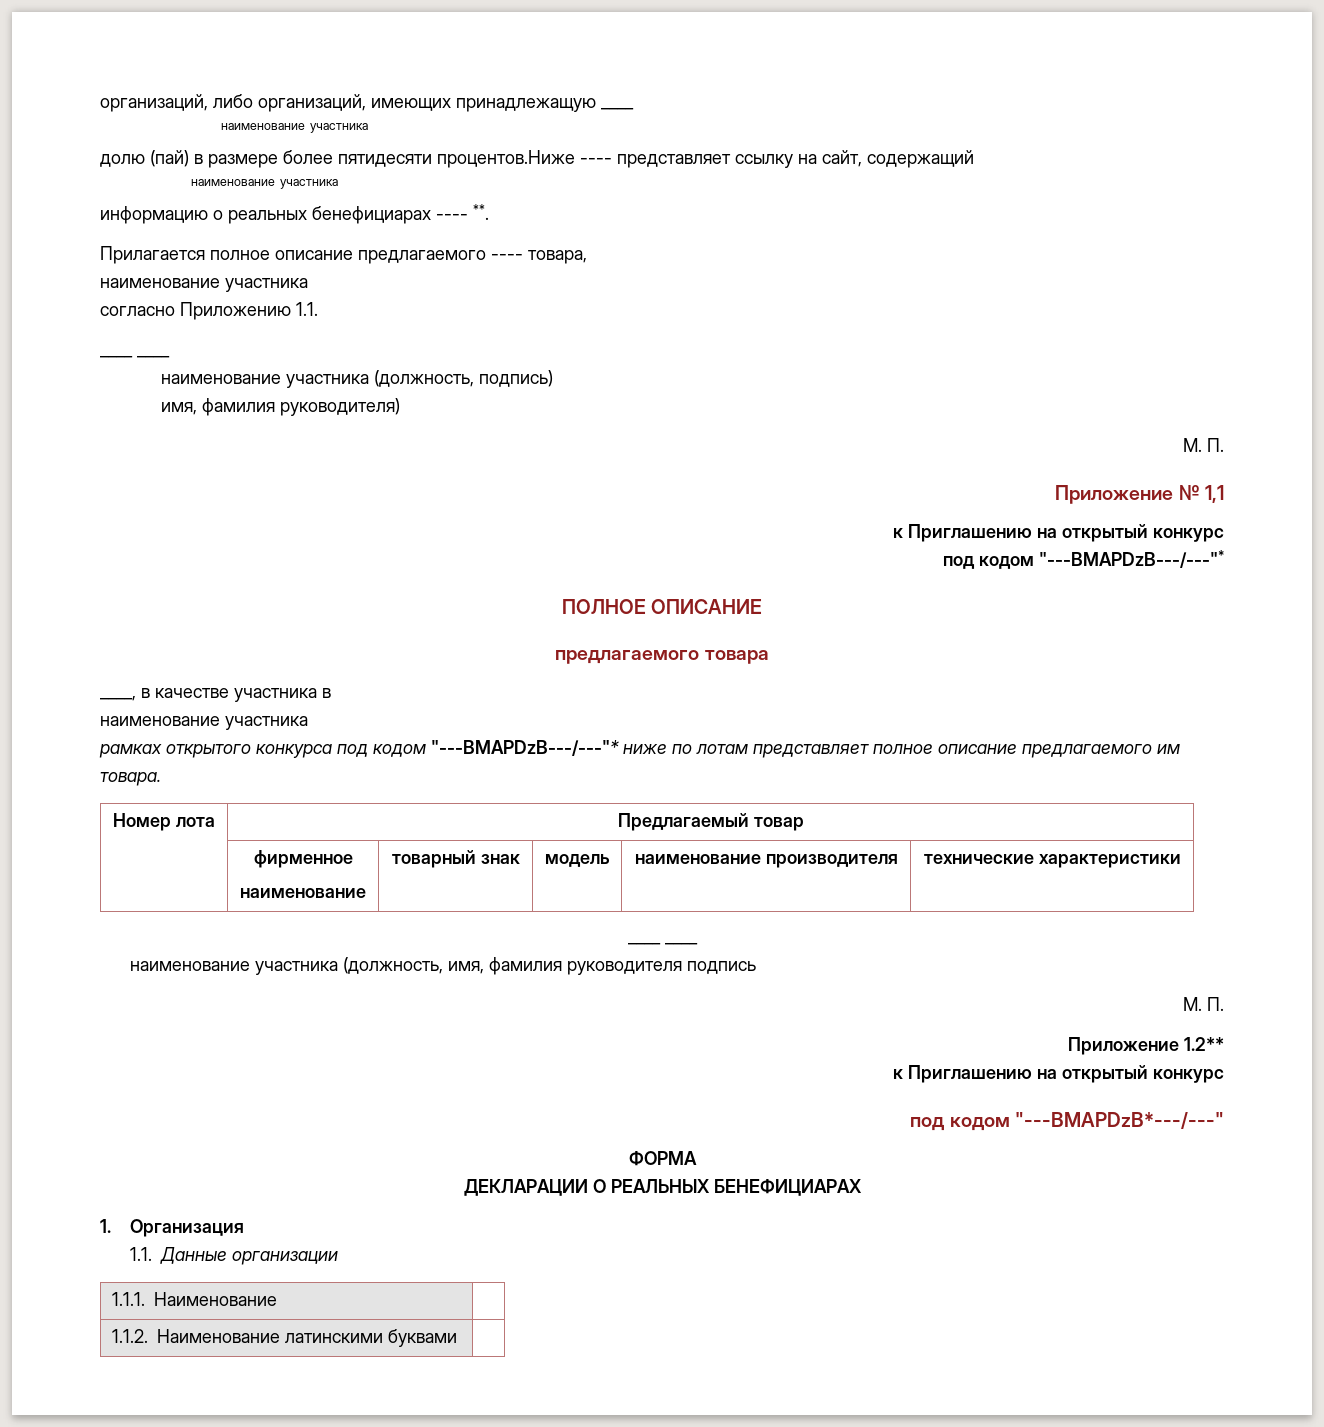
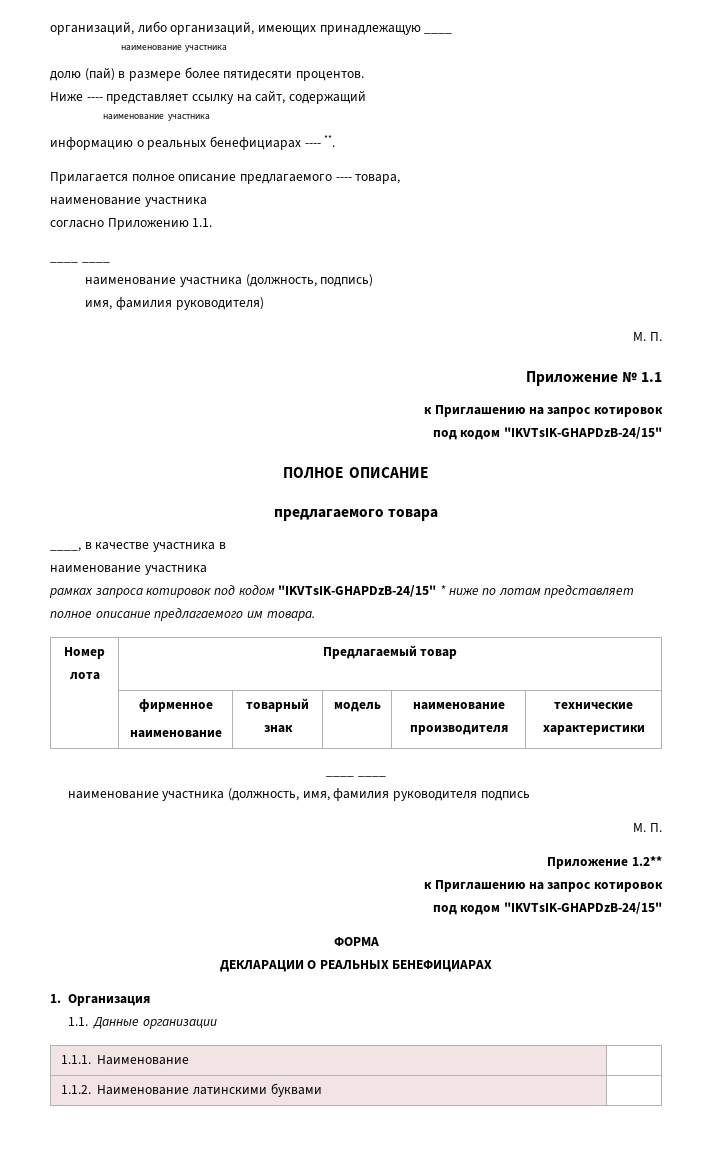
- долю (пай) в размере более пятидесяти процентов.Ниже ---- представляет ссылку на сайт, содержащий
+ долю (пай) в размере более пятидесяти процентов.
+ Ниже ---- представляет ссылку на сайт, содержащий
- Приложение № 1,1
- к Приглашению на открытый конкурс
- под кодом "---BMAPDzB---/---"*
+ Приложение № 1.1
+ к Приглашению на запрос котировок
+ под кодом "IKVTsIK-GHAPDzB-24/15"
- рамках открытого конкурса под кодом "---BMAPDzB---/---"* ниже по лотам представляет полное описание предлагаемого им товара.
+ рамках запроса котировок под кодом "IKVTsIK-GHAPDzB-24/15" * ниже по лотам представляет полное описание предлагаемого им товара.
  Приложение 1.2**
- к Приглашению на открытый конкурс
- под кодом "---BMAPDzB*---/---"
+ к Приглашению на запрос котировок
+ под кодом "IKVTsIK-GHAPDzB-24/15"

